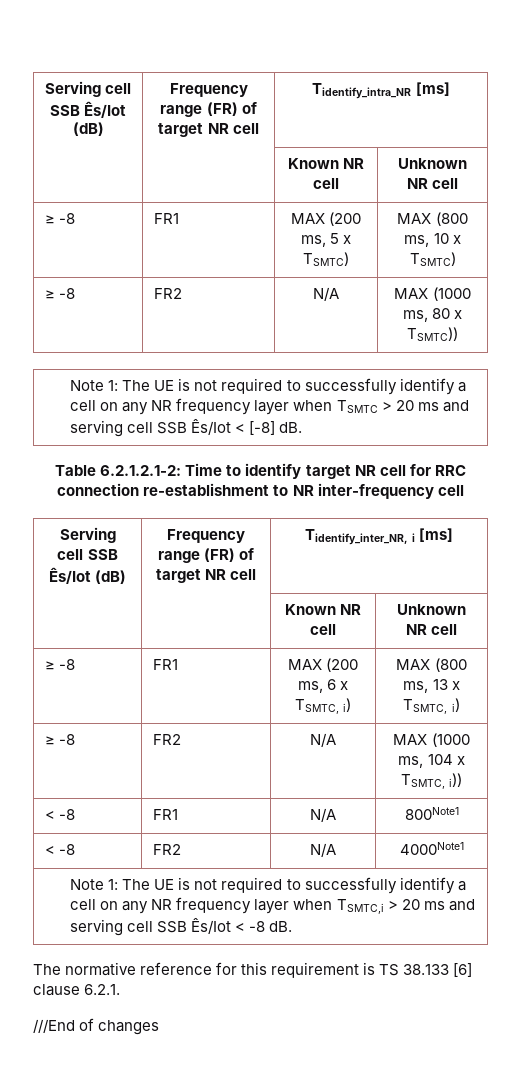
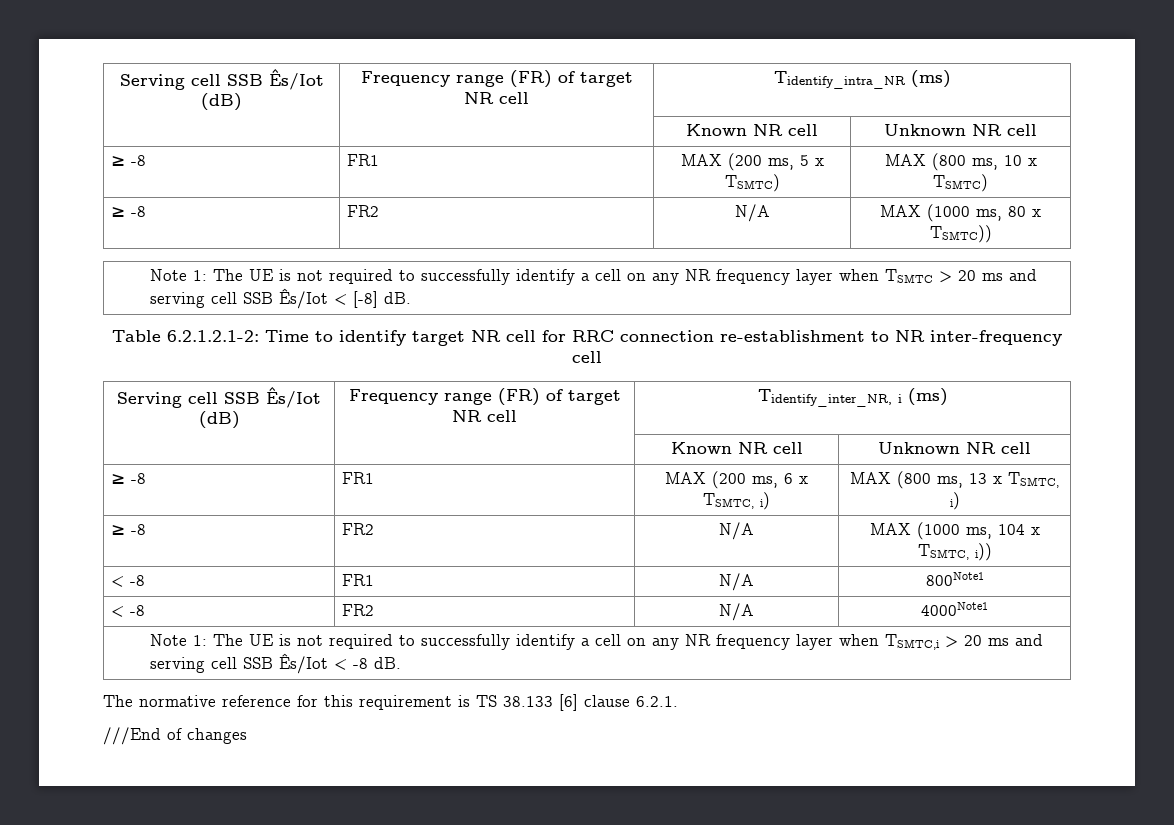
- Serving cell SSB Ês/Iot (dB) | Frequency range (FR) of target NR cell | Tidentify_intra_NR [ms]
+ Serving cell SSB Ês/Iot (dB) | Frequency range (FR) of target NR cell | Tidentify_intra_NR (ms)
- Serving cell SSB Ês/Iot (dB) | Frequency range (FR) of target NR cell | Tidentify_inter_NR, i [ms]
+ Serving cell SSB Ês/Iot (dB) | Frequency range (FR) of target NR cell | Tidentify_inter_NR, i (ms)

